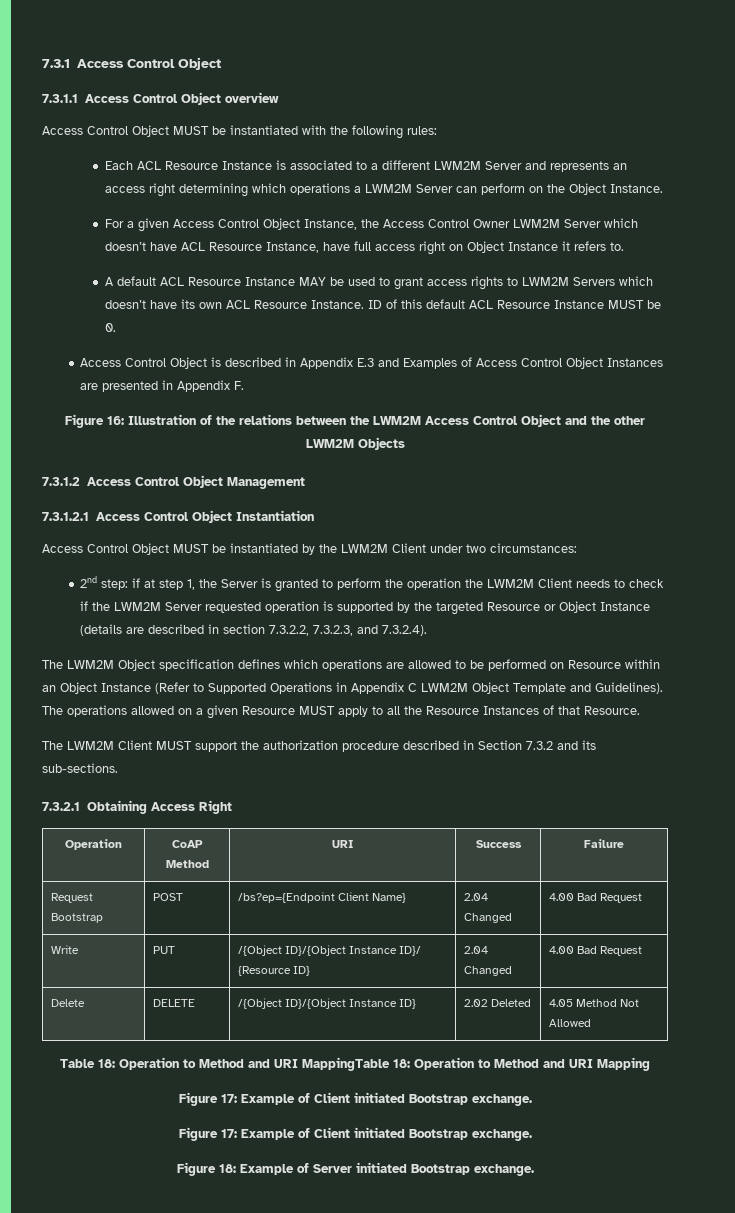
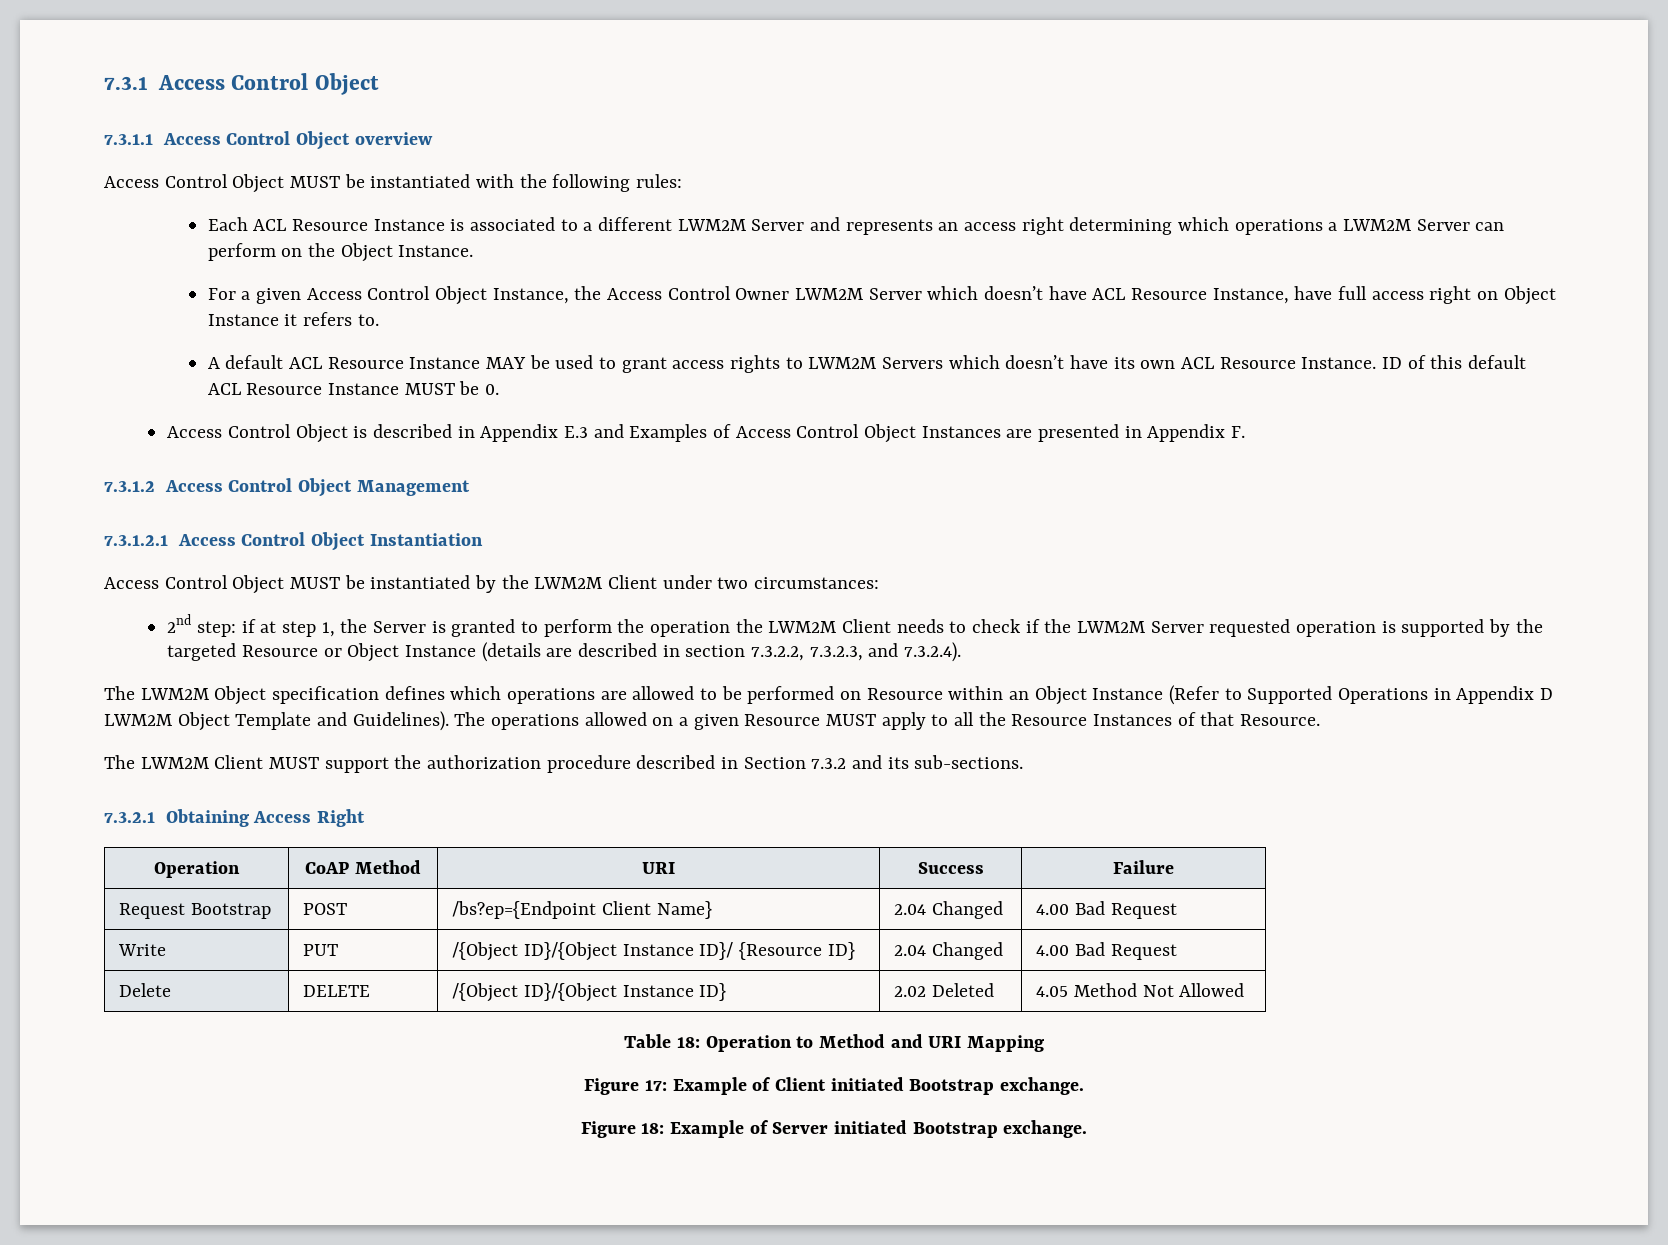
- Figure 16: Illustration of the relations between the LWM2M Access Control Object and the other LWM2M Objects
- The LWM2M Object specification defines which operations are allowed to be performed on Resource within an Object Instance (Refer to Supported Operations in Appendix C LWM2M Object Template and Guidelines).
+ The LWM2M Object specification defines which operations are allowed to be performed on Resource within an Object Instance (Refer to Supported Operations in Appendix D LWM2M Object Template and Guidelines).
- Table 18: Operation to Method and URI MappingTable 18: Operation to Method and URI Mapping
- Figure 17: Example of Client initiated Bootstrap exchange.
+ Table 18: Operation to Method and URI Mapping

